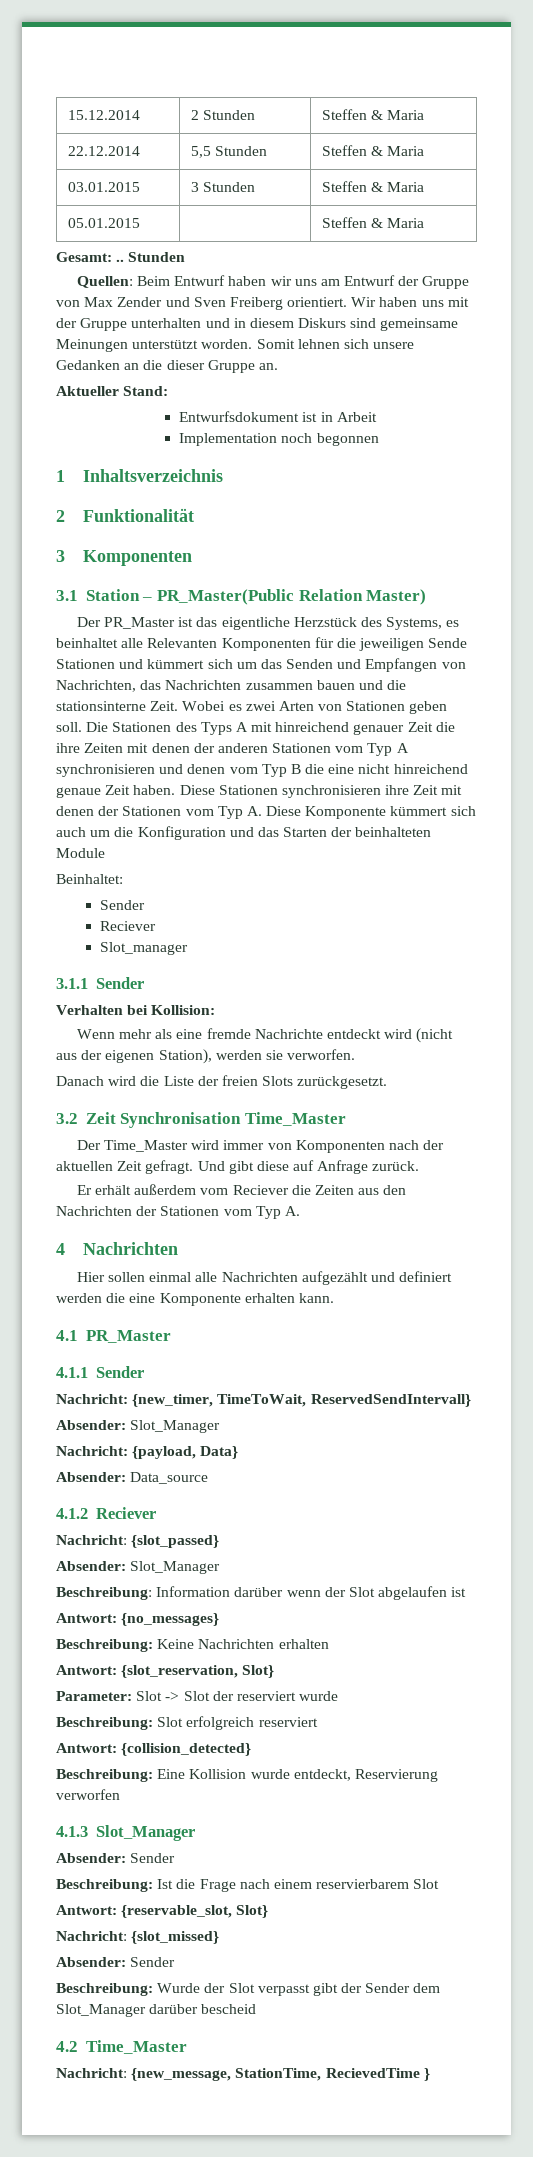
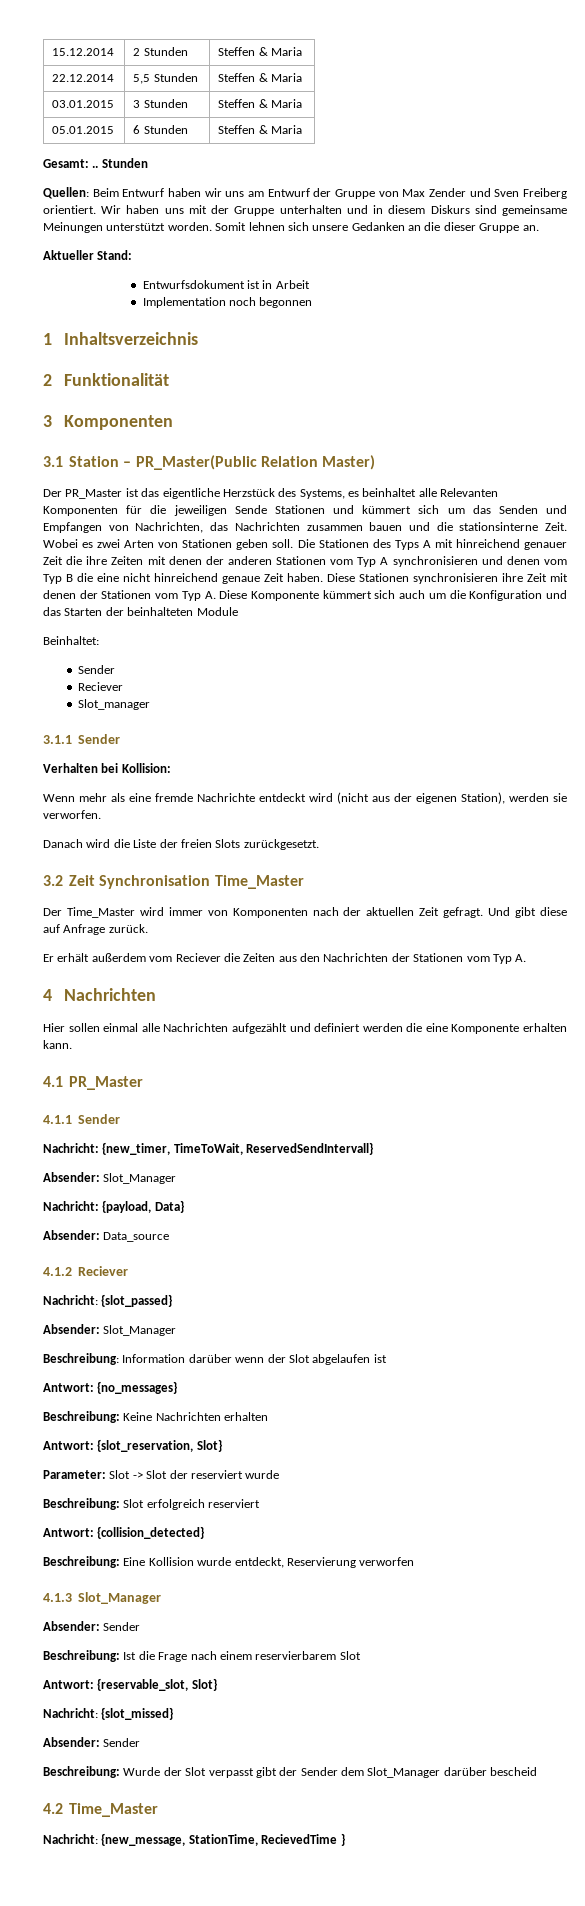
- 05.01.2015 | | Steffen & Maria
+ 05.01.2015 | 6 Stunden | Steffen & Maria

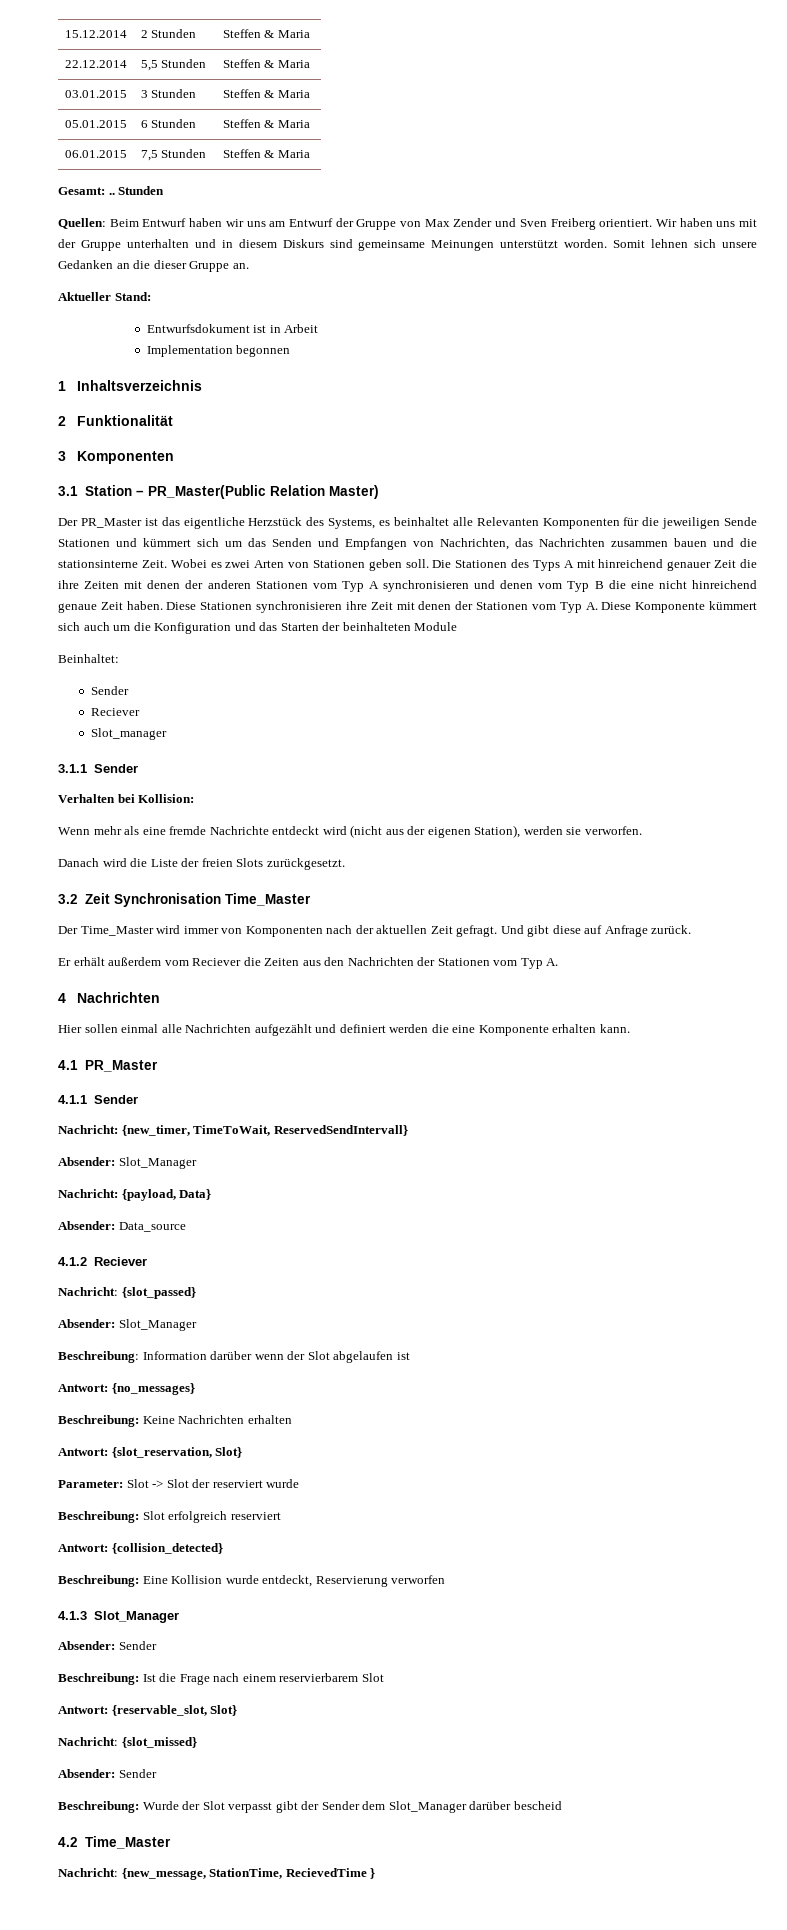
+ 06.01.2015 | 7,5 Stunden | Steffen & Maria
- Implementation noch begonnen
+ Implementation begonnen

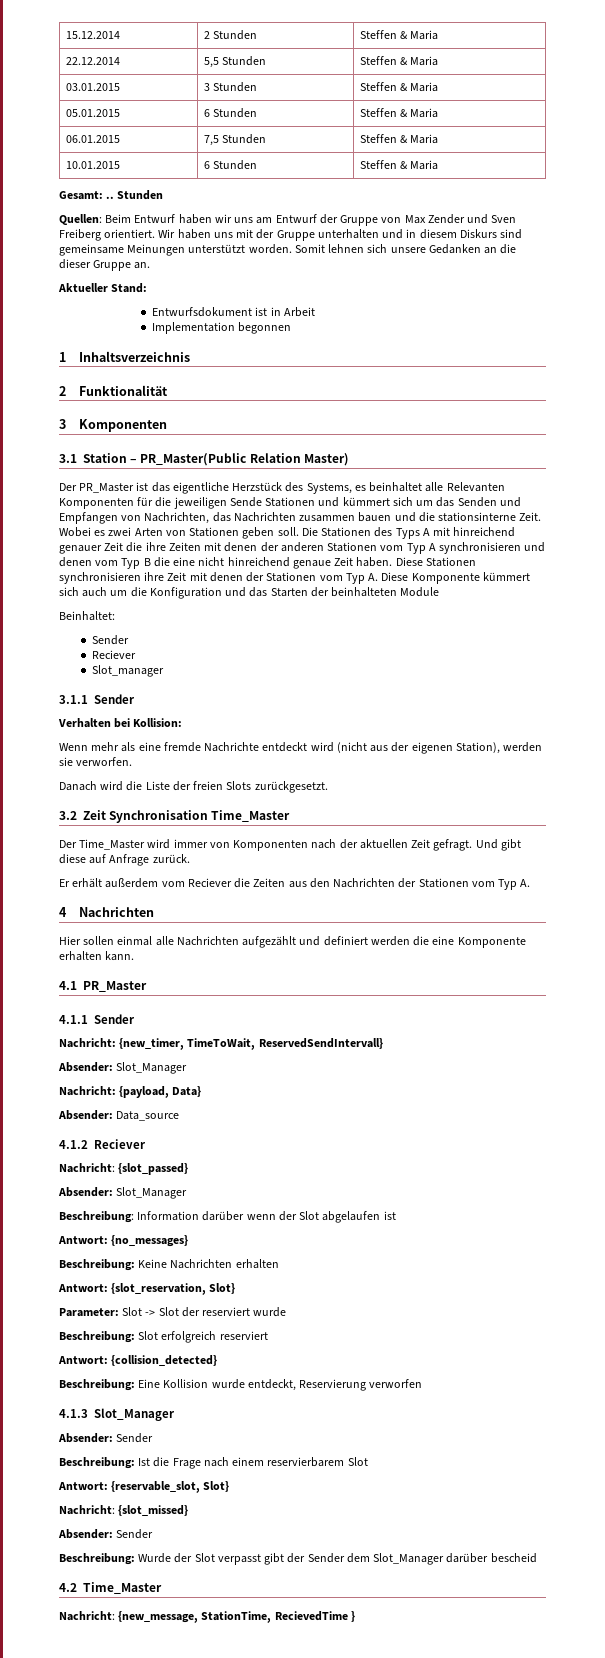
+ 10.01.2015 | 6 Stunden | Steffen & Maria

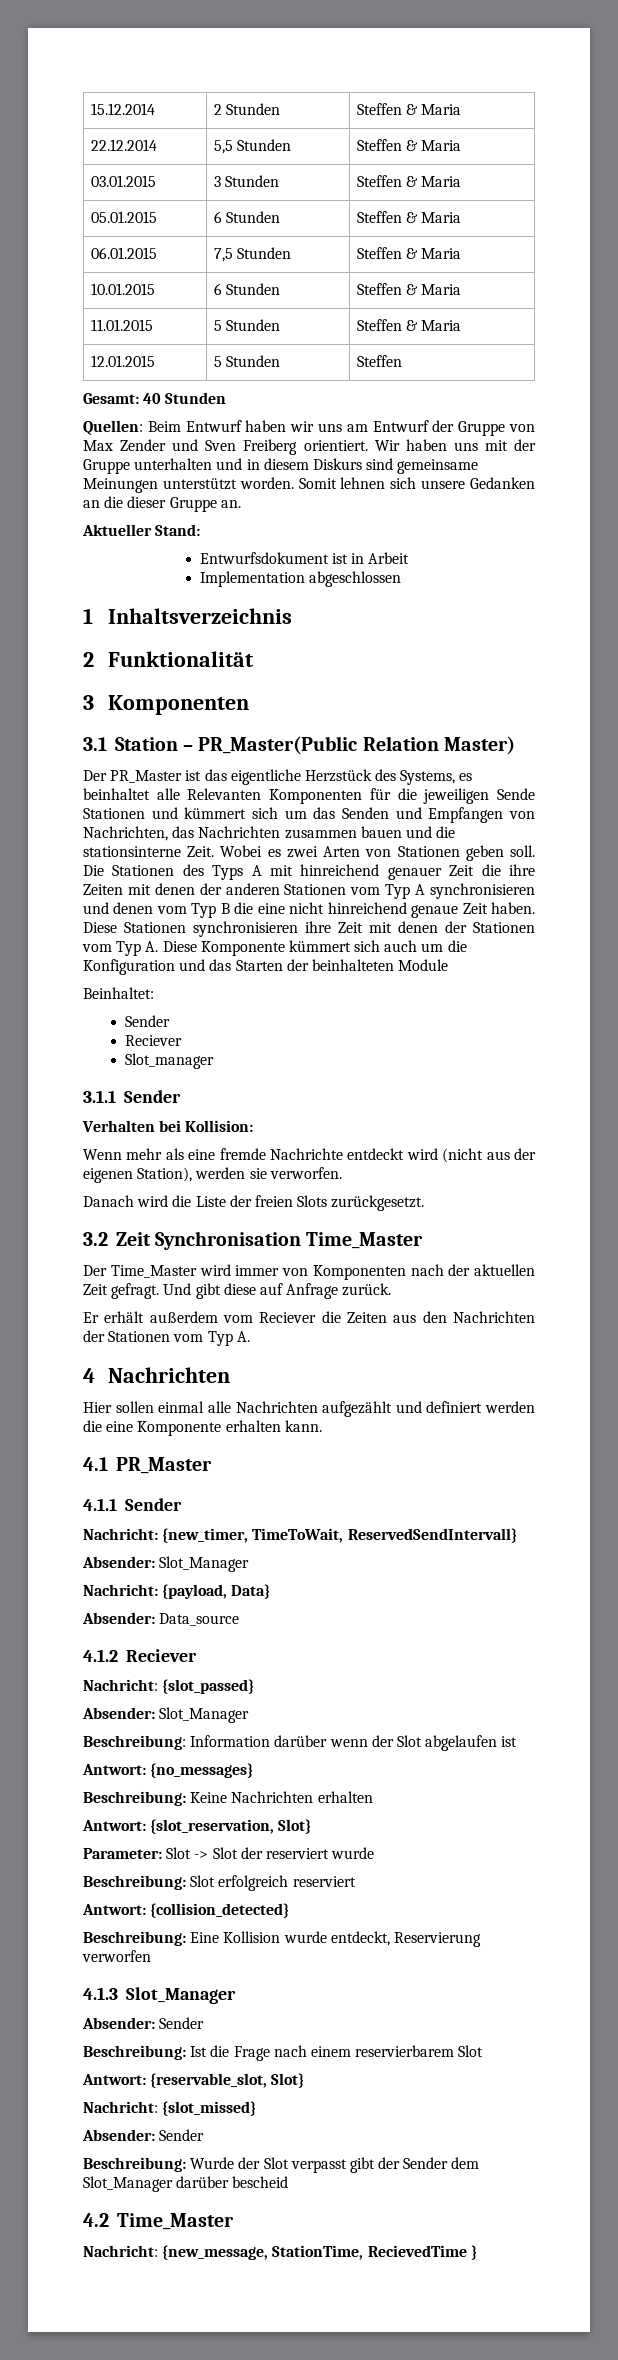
+ 11.01.2015 | 5 Stunden | Steffen & Maria
+ 12.01.2015 | 5 Stunden | Steffen
- Gesamt: .. Stunden
+ Gesamt: 40 Stunden
- Implementation begonnen
+ Implementation abgeschlossen

